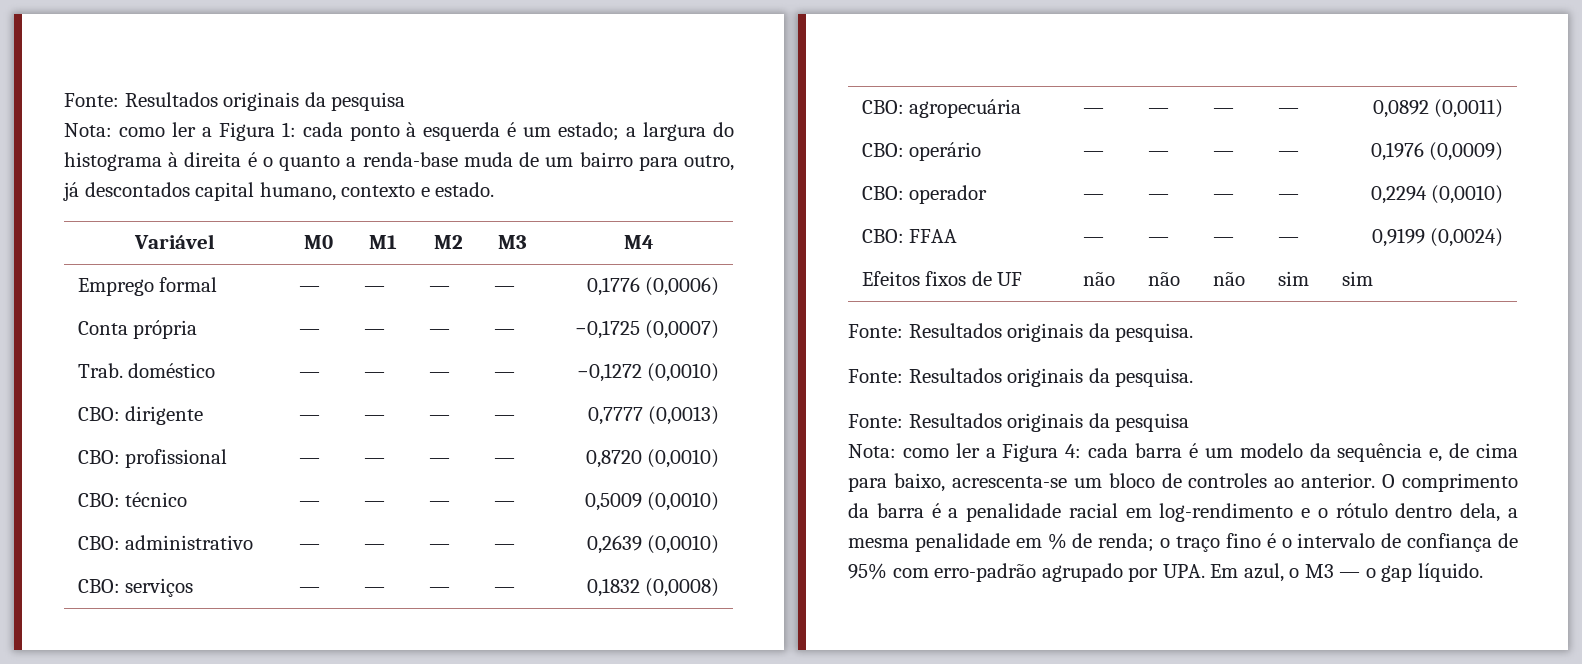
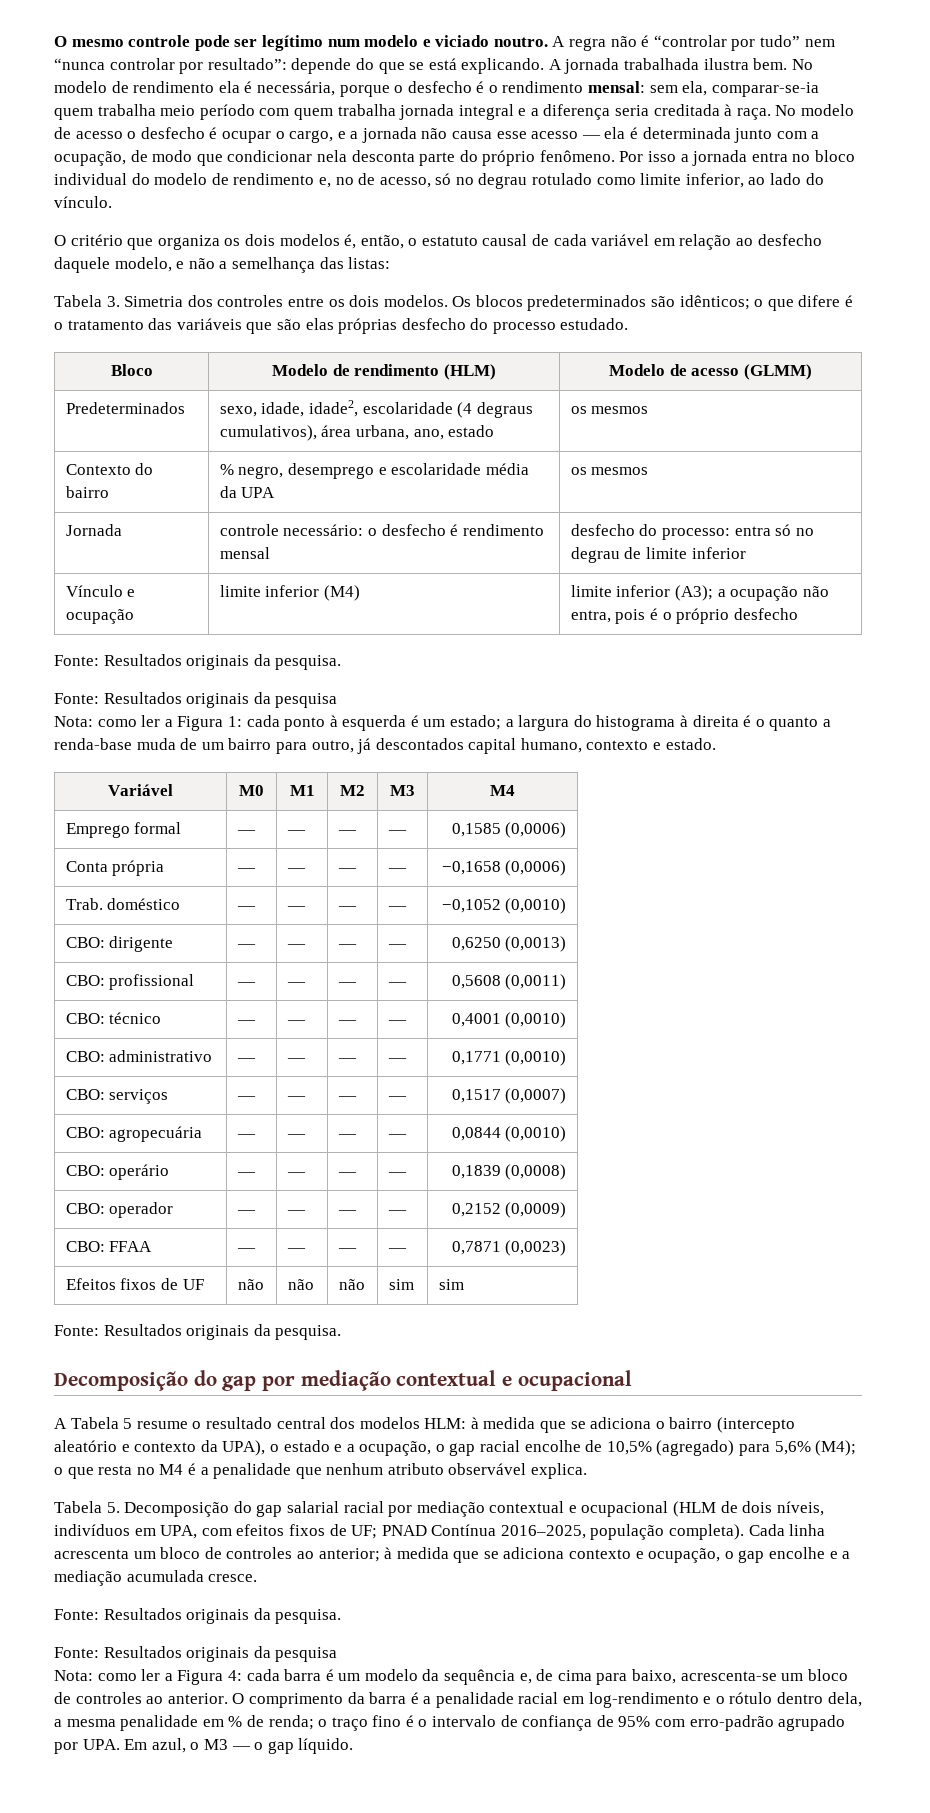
+ O mesmo controle pode ser legítimo num modelo e viciado noutro. A regra não é “controlar por tudo” nem “nunca controlar por resultado”: depende do que se está explicando. A jornada trabalhada ilustra bem. No modelo de rendimento ela é necessária, porque o desfecho é o rendimento mensal: sem ela, comparar-se-ia quem trabalha meio período com quem trabalha jornada integral e a diferença seria creditada à raça. No modelo de acesso o desfecho é ocupar o cargo, e a jornada não causa esse acesso — ela é determinada junto com a ocupação, de modo que condicionar nela desconta parte do próprio fenômeno. Por isso a jornada entra no bloco individual do modelo de rendimento e, no de acesso, só no degrau rotulado como limite inferior, ao lado do vínculo.
+ O critério que organiza os dois modelos é, então, o estatuto causal de cada variável em relação ao desfecho daquele modelo, e não a semelhança das listas:
+ Tabela 3. Simetria dos controles entre os dois modelos. Os blocos predeterminados são idênticos; o que difere é o tratamento das variáveis que são elas próprias desfecho do processo estudado.
+ Bloco | Modelo de rendimento (HLM) | Modelo de acesso (GLMM)
+ Predeterminados | sexo, idade, idade2, escolaridade (4 degraus cumulativos), área urbana, ano, estado | os mesmos
+ Contexto do bairro | % negro, desemprego e escolaridade média da UPA | os mesmos
+ Jornada | controle necessário: o desfecho é rendimento mensal | desfecho do processo: entra só no degrau de limite inferior
+ Vínculo e ocupação | limite inferior (M4) | limite inferior (A3); a ocupação não entra, pois é o próprio desfecho
+ Fonte: Resultados originais da pesquisa.
- Emprego formal | — | — | — | — | 0,1776 (0,0006)
+ Emprego formal | — | — | — | — | 0,1585 (0,0006)
- Conta própria | — | — | — | — | −0,1725 (0,0007)
+ Conta própria | — | — | — | — | −0,1658 (0,0006)
- Trab. doméstico | — | — | — | — | −0,1272 (0,0010)
+ Trab. doméstico | — | — | — | — | −0,1052 (0,0010)
- CBO: dirigente | — | — | — | — | 0,7777 (0,0013)
+ CBO: dirigente | — | — | — | — | 0,6250 (0,0013)
- CBO: profissional | — | — | — | — | 0,8720 (0,0010)
+ CBO: profissional | — | — | — | — | 0,5608 (0,0011)
- CBO: técnico | — | — | — | — | 0,5009 (0,0010)
+ CBO: técnico | — | — | — | — | 0,4001 (0,0010)
- CBO: administrativo | — | — | — | — | 0,2639 (0,0010)
+ CBO: administrativo | — | — | — | — | 0,1771 (0,0010)
- CBO: serviços | — | — | — | — | 0,1832 (0,0008)
+ CBO: serviços | — | — | — | — | 0,1517 (0,0007)
- CBO: agropecuária | — | — | — | — | 0,0892 (0,0011)
+ CBO: agropecuária | — | — | — | — | 0,0844 (0,0010)
- CBO: operário | — | — | — | — | 0,1976 (0,0009)
+ CBO: operário | — | — | — | — | 0,1839 (0,0008)
- CBO: operador | — | — | — | — | 0,2294 (0,0010)
+ CBO: operador | — | — | — | — | 0,2152 (0,0009)
- CBO: FFAA | — | — | — | — | 0,9199 (0,0024)
+ CBO: FFAA | — | — | — | — | 0,7871 (0,0023)
+ Decomposição do gap por mediação contextual e ocupacional
+ A Tabela 5 resume o resultado central dos modelos HLM: à medida que se adiciona o bairro (intercepto aleatório e contexto da UPA), o estado e a ocupação, o gap racial encolhe de 10,5% (agregado) para 5,6% (M4); o que resta no M4 é a penalidade que nenhum atributo observável explica.
+ Tabela 5. Decomposição do gap salarial racial por mediação contextual e ocupacional (HLM de dois níveis, indivíduos em UPA, com efeitos fixos de UF; PNAD Contínua 2016–2025, população completa). Cada linha acrescenta um bloco de controles ao anterior; à medida que se adiciona contexto e ocupação, o gap encolhe e a mediação acumulada cresce.

